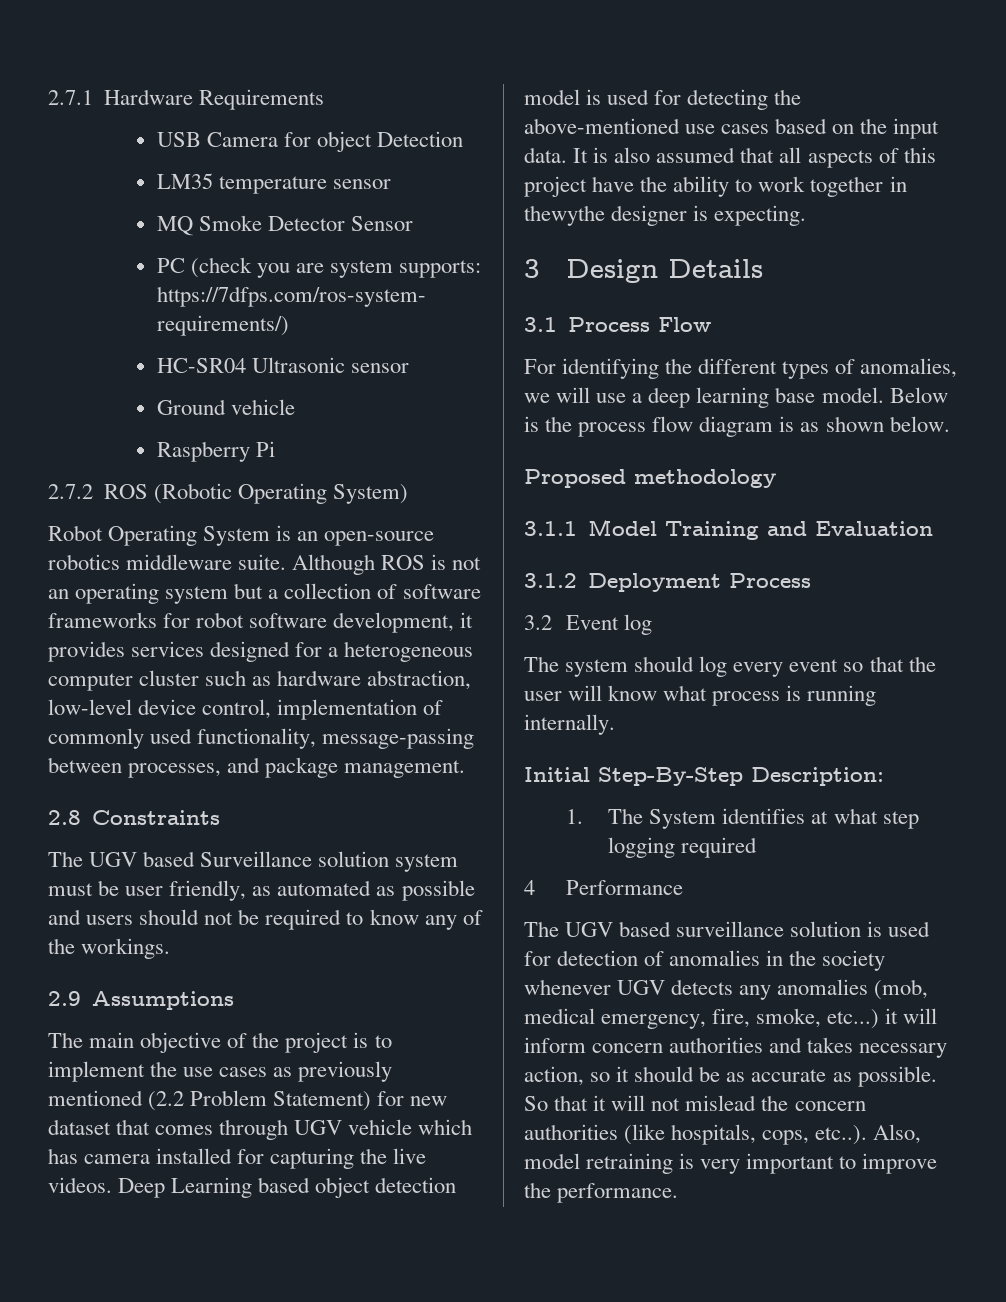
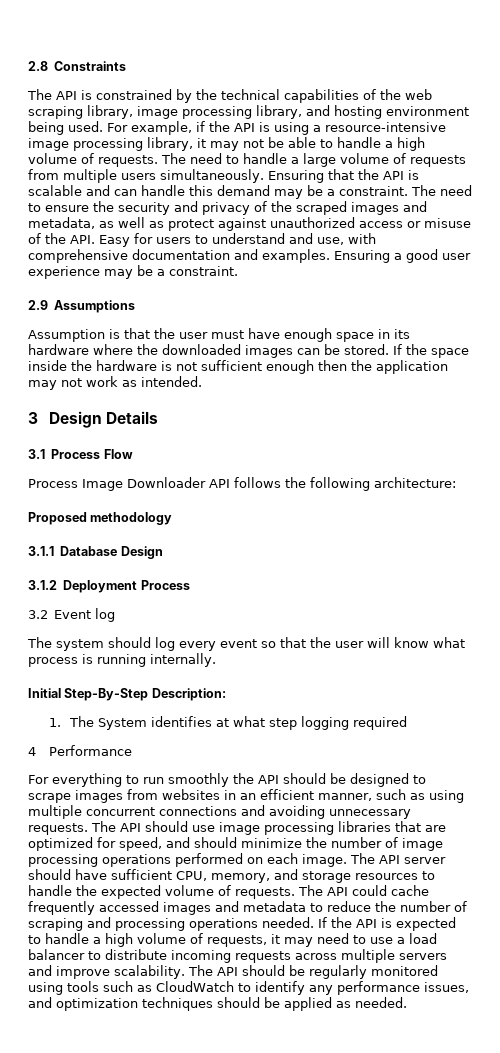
- 2.7.1 Hardware Requirements
- USB Camera for object Detection
- LM35 temperature sensor
- MQ Smoke Detector Sensor
- PC (check you are system supports: https://7dfps.com/ros-system- requirements/)
- HC-SR04 Ultrasonic sensor
- Ground vehicle
- Raspberry Pi
- 2.7.2 ROS (Robotic Operating System)
- Robot Operating System is an open-source robotics middleware suite. Although ROS is not an operating system but a collection of software frameworks for robot software development, it provides services designed for a heterogeneous computer cluster such as hardware abstraction, low-level device control, implementation of commonly used functionality, message-passing between processes, and package management.
  2.8 Constraints
- The UGV based Surveillance solution system must be user friendly, as automated as possible and users should not be required to know any of the workings.
+ The API is constrained by the technical capabilities of the web scraping library, image processing library, and hosting environment being used. For example, if the API is using a resource-intensive image processing library, it may not be able to handle a high volume of requests. The need to handle a large volume of requests from multiple users simultaneously. Ensuring that the API is scalable and can handle this demand may be a constraint. The need to ensure the security and privacy of the scraped images and metadata, as well as protect against unauthorized access or misuse of the API. Easy for users to understand and use, with comprehensive documentation and examples. Ensuring a good user experience may be a constraint.
  2.9 Assumptions
- The main objective of the project is to implement the use cases as previously mentioned (2.2 Problem Statement) for new dataset that comes through UGV vehicle which has camera installed for capturing the live videos. Deep Learning based object detection model is used for detecting the above-mentioned use cases based on the input data. It is also assumed that all aspects of this project have the ability to work together in thewythe designer is expecting.
+ Assumption is that the user must have enough space in its hardware where the downloaded images can be stored. If the space inside the hardware is not sufficient enough then the application may not work as intended.
- For identifying the different types of anomalies, we will use a deep learning base model. Below is the process flow diagram is as shown below.
+ Process Image Downloader API follows the following architecture:
- 3.1.1 Model Training and Evaluation
+ 3.1.1 Database Design
- The UGV based surveillance solution is used for detection of anomalies in the society whenever UGV detects any anomalies (mob, medical emergency, fire, smoke, etc...) it will inform concern authorities and takes necessary action, so it should be as accurate as possible. So that it will not mislead the concern authorities (like hospitals, cops, etc..). Also, model retraining is very important to improve the performance.
+ For everything to run smoothly the API should be designed to scrape images from websites in an efficient manner, such as using multiple concurrent connections and avoiding unnecessary requests. The API should use image processing libraries that are optimized for speed, and should minimize the number of image processing operations performed on each image. The API server should have sufficient CPU, memory, and storage resources to handle the expected volume of requests. The API could cache frequently accessed images and metadata to reduce the number of scraping and processing operations needed. If the API is expected to handle a high volume of requests, it may need to use a load balancer to distribute incoming requests across multiple servers and improve scalability. The API should be regularly monitored using tools such as CloudWatch to identify any performance issues, and optimization techniques should be applied as needed.

